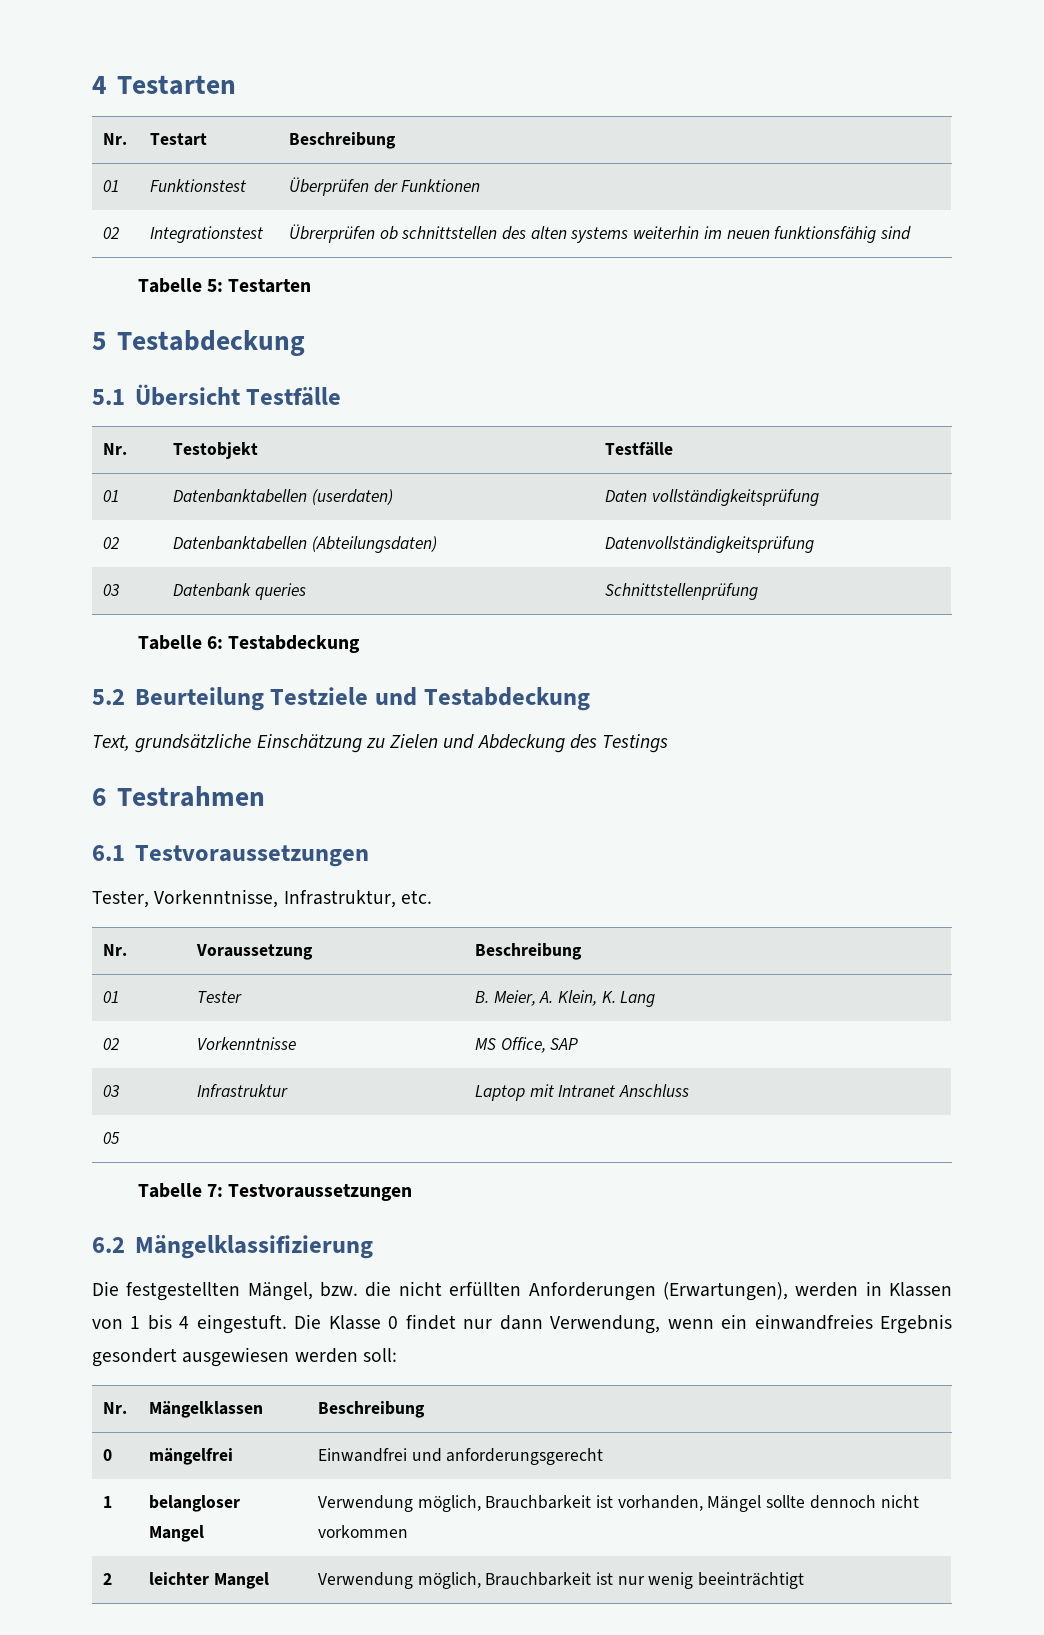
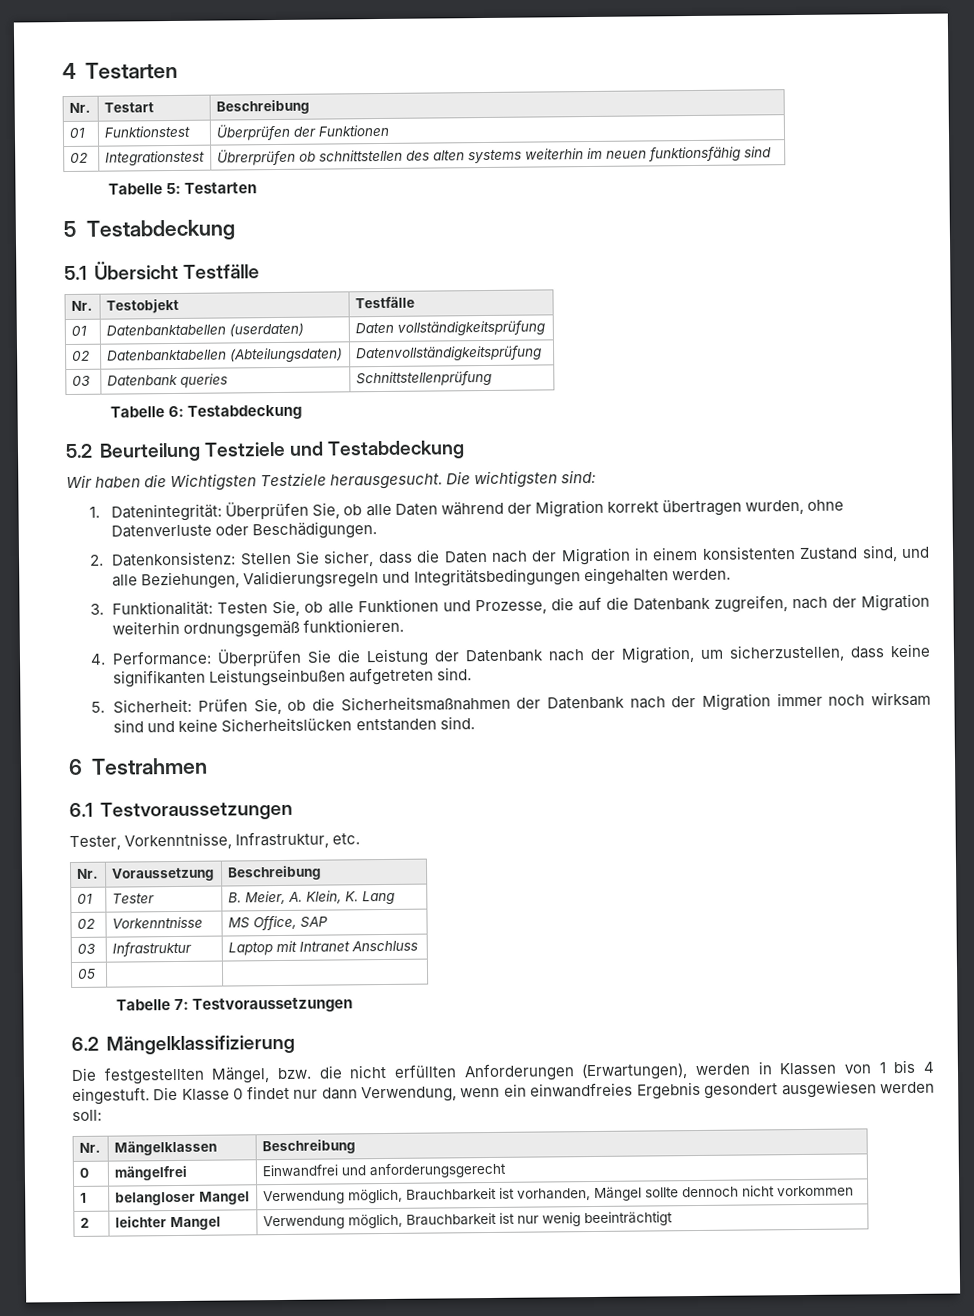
- Text, grundsätzliche Einschätzung zu Zielen und Abdeckung des Testings
+ Wir haben die Wichtigsten Testziele herausgesucht. Die wichtigsten sind:
+ 1. Datenintegrität: Überprüfen Sie, ob alle Daten während der Migration korrekt übertragen wurden, ohne Datenverluste oder Beschädigungen.
+ 2. Datenkonsistenz: Stellen Sie sicher, dass die Daten nach der Migration in einem konsistenten Zustand sind, und alle Beziehungen, Validierungsregeln und Integritätsbedingungen eingehalten werden.
+ 3. Funktionalität: Testen Sie, ob alle Funktionen und Prozesse, die auf die Datenbank zugreifen, nach der Migration weiterhin ordnungsgemäß funktionieren.
+ 4. Performance: Überprüfen Sie die Leistung der Datenbank nach der Migration, um sicherzustellen, dass keine signifikanten Leistungseinbußen aufgetreten sind.
+ 5. Sicherheit: Prüfen Sie, ob die Sicherheitsmaßnahmen der Datenbank nach der Migration immer noch wirksam sind und keine Sicherheitslücken entstanden sind.

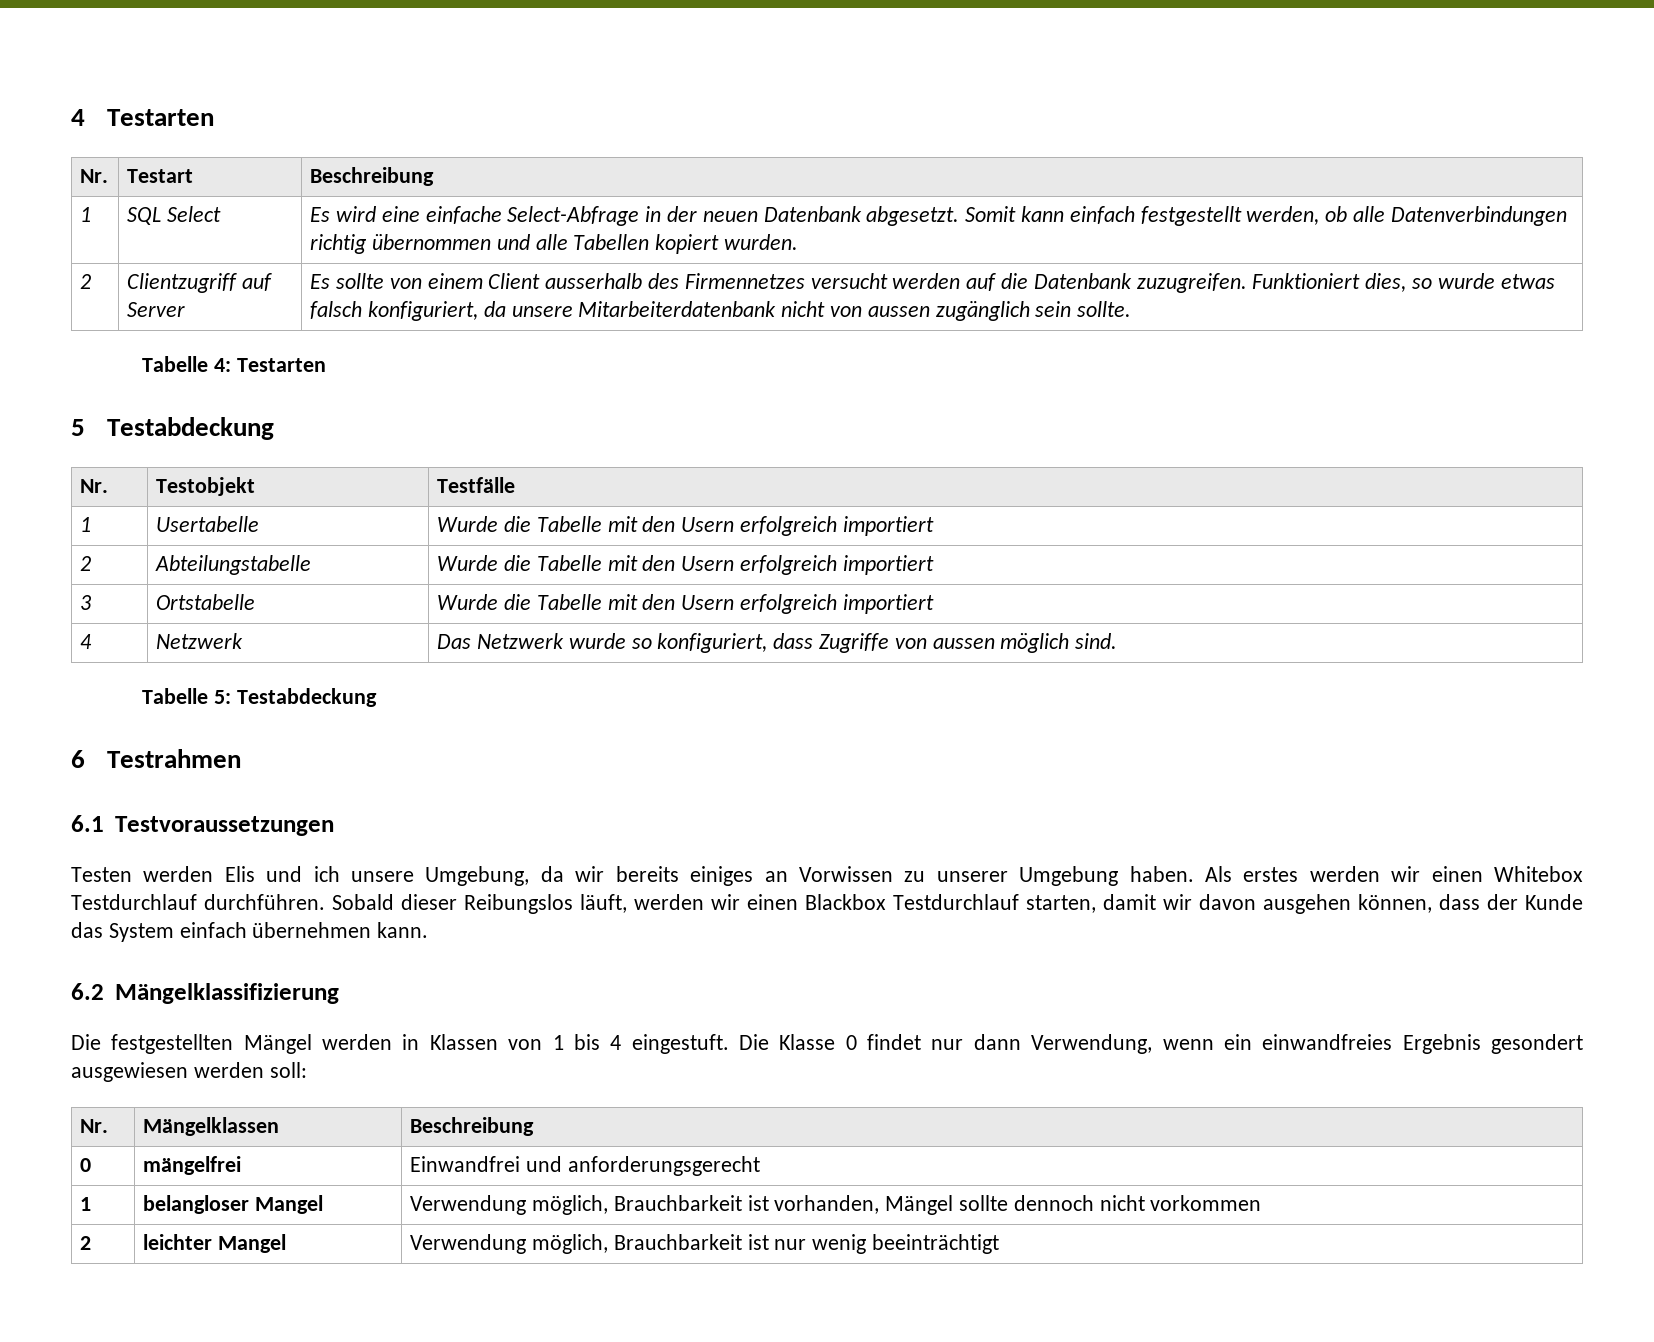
- 01 | Funktionstest | Überprüfen der Funktionen
- 02 | Integrationstest | Übrerprüfen ob schnittstellen des alten systems weiterhin im neuen funktionsfähig sind
- Tabelle 5: Testarten
+ 1 | SQL Select | Es wird eine einfache Select-Abfrage in der neuen Datenbank abgesetzt. Somit kann einfach festgestellt werden, ob alle Datenverbindungen richtig übernommen und alle Tabellen kopiert wurden.
+ 2 | Clientzugriff auf Server | Es sollte von einem Client ausserhalb des Firmennetzes versucht werden auf die Datenbank zuzugreifen. Funktioniert dies, so wurde etwas falsch konfiguriert, da unsere Mitarbeiterdatenbank nicht von aussen zugänglich sein sollte.
+ Tabelle 4: Testarten
- 5.1 Übersicht Testfälle
- 01 | Datenbanktabellen (userdaten) | Daten vollständigkeitsprüfung
- 02 | Datenbanktabellen (Abteilungsdaten) | Datenvollständigkeitsprüfung
- 03 | Datenbank queries | Schnittstellenprüfung
- Tabelle 6: Testabdeckung
- 5.2 Beurteilung Testziele und Testabdeckung
- Wir haben die Wichtigsten Testziele herausgesucht. Die wichtigsten sind:
- 1. Datenintegrität: Überprüfen Sie, ob alle Daten während der Migration korrekt übertragen wurden, ohne Datenverluste oder Beschädigungen.
- 2. Datenkonsistenz: Stellen Sie sicher, dass die Daten nach der Migration in einem konsistenten Zustand sind, und alle Beziehungen, Validierungsregeln und Integritätsbedingungen eingehalten werden.
- 3. Funktionalität: Testen Sie, ob alle Funktionen und Prozesse, die auf die Datenbank zugreifen, nach der Migration weiterhin ordnungsgemäß funktionieren.
- 4. Performance: Überprüfen Sie die Leistung der Datenbank nach der Migration, um sicherzustellen, dass keine signifikanten Leistungseinbußen aufgetreten sind.
- 5. Sicherheit: Prüfen Sie, ob die Sicherheitsmaßnahmen der Datenbank nach der Migration immer noch wirksam sind und keine Sicherheitslücken entstanden sind.
+ 1 | Usertabelle | Wurde die Tabelle mit den Usern erfolgreich importiert
+ 2 | Abteilungstabelle | Wurde die Tabelle mit den Usern erfolgreich importiert
+ 3 | Ortstabelle | Wurde die Tabelle mit den Usern erfolgreich importiert
+ 4 | Netzwerk | Das Netzwerk wurde so konfiguriert, dass Zugriffe von aussen möglich sind.
+ Tabelle 5: Testabdeckung
  6 Testrahmen
  6.1 Testvoraussetzungen
- Tester, Vorkenntnisse, Infrastruktur, etc.
- Nr. | Voraussetzung | Beschreibung
- 01 | Tester | B. Meier, A. Klein, K. Lang
- 02 | Vorkenntnisse | MS Office, SAP
- 03 | Infrastruktur | Laptop mit Intranet Anschluss
- 05 | |
- Tabelle 7: Testvoraussetzungen
+ Testen werden Elis und ich unsere Umgebung, da wir bereits einiges an Vorwissen zu unserer Umgebung haben. Als erstes werden wir einen Whitebox Testdurchlauf durchführen. Sobald dieser Reibungslos läuft, werden wir einen Blackbox Testdurchlauf starten, damit wir davon ausgehen können, dass der Kunde das System einfach übernehmen kann.
  6.2 Mängelklassifizierung
- Die festgestellten Mängel, bzw. die nicht erfüllten Anforderungen (Erwartungen), werden in Klassen von 1 bis 4 eingestuft.
+ Die festgestellten Mängel werden in Klassen von 1 bis 4 eingestuft.

